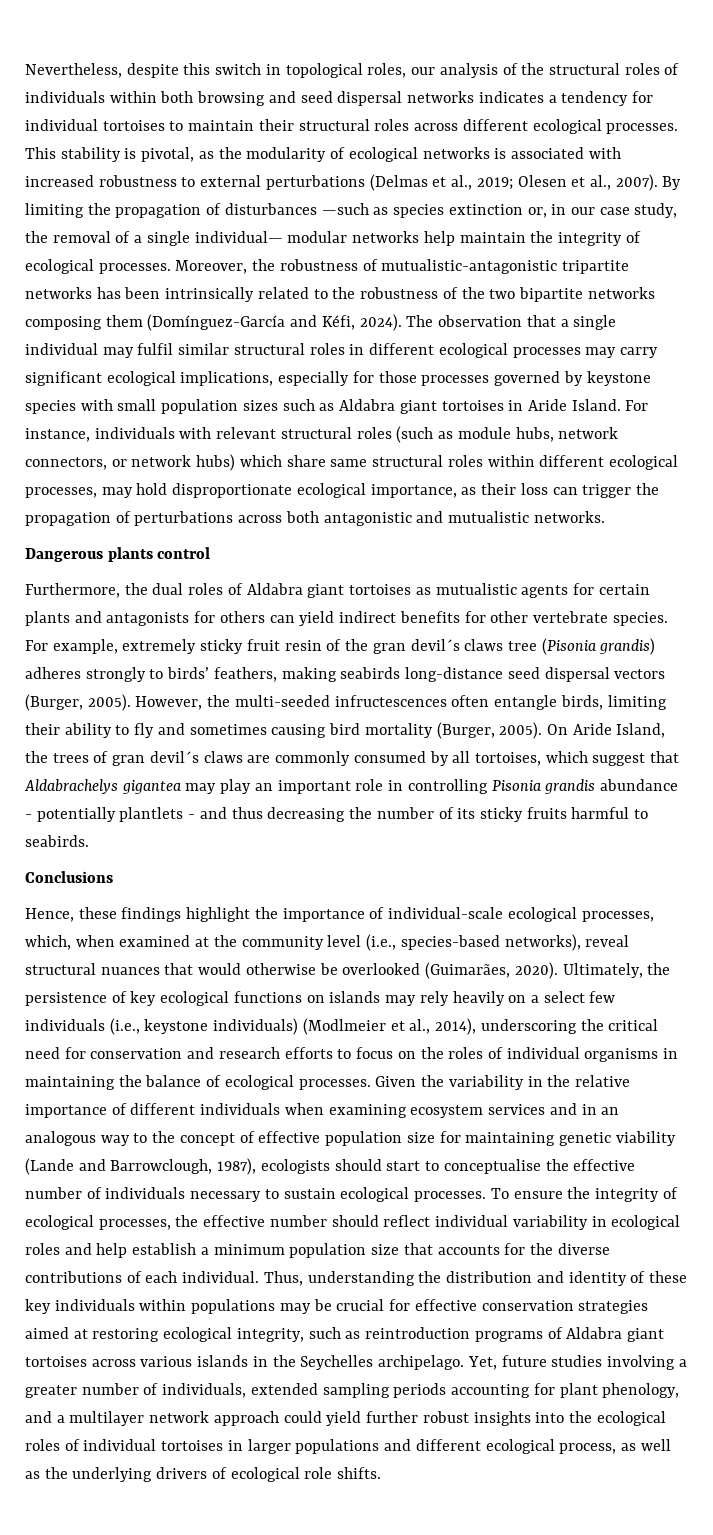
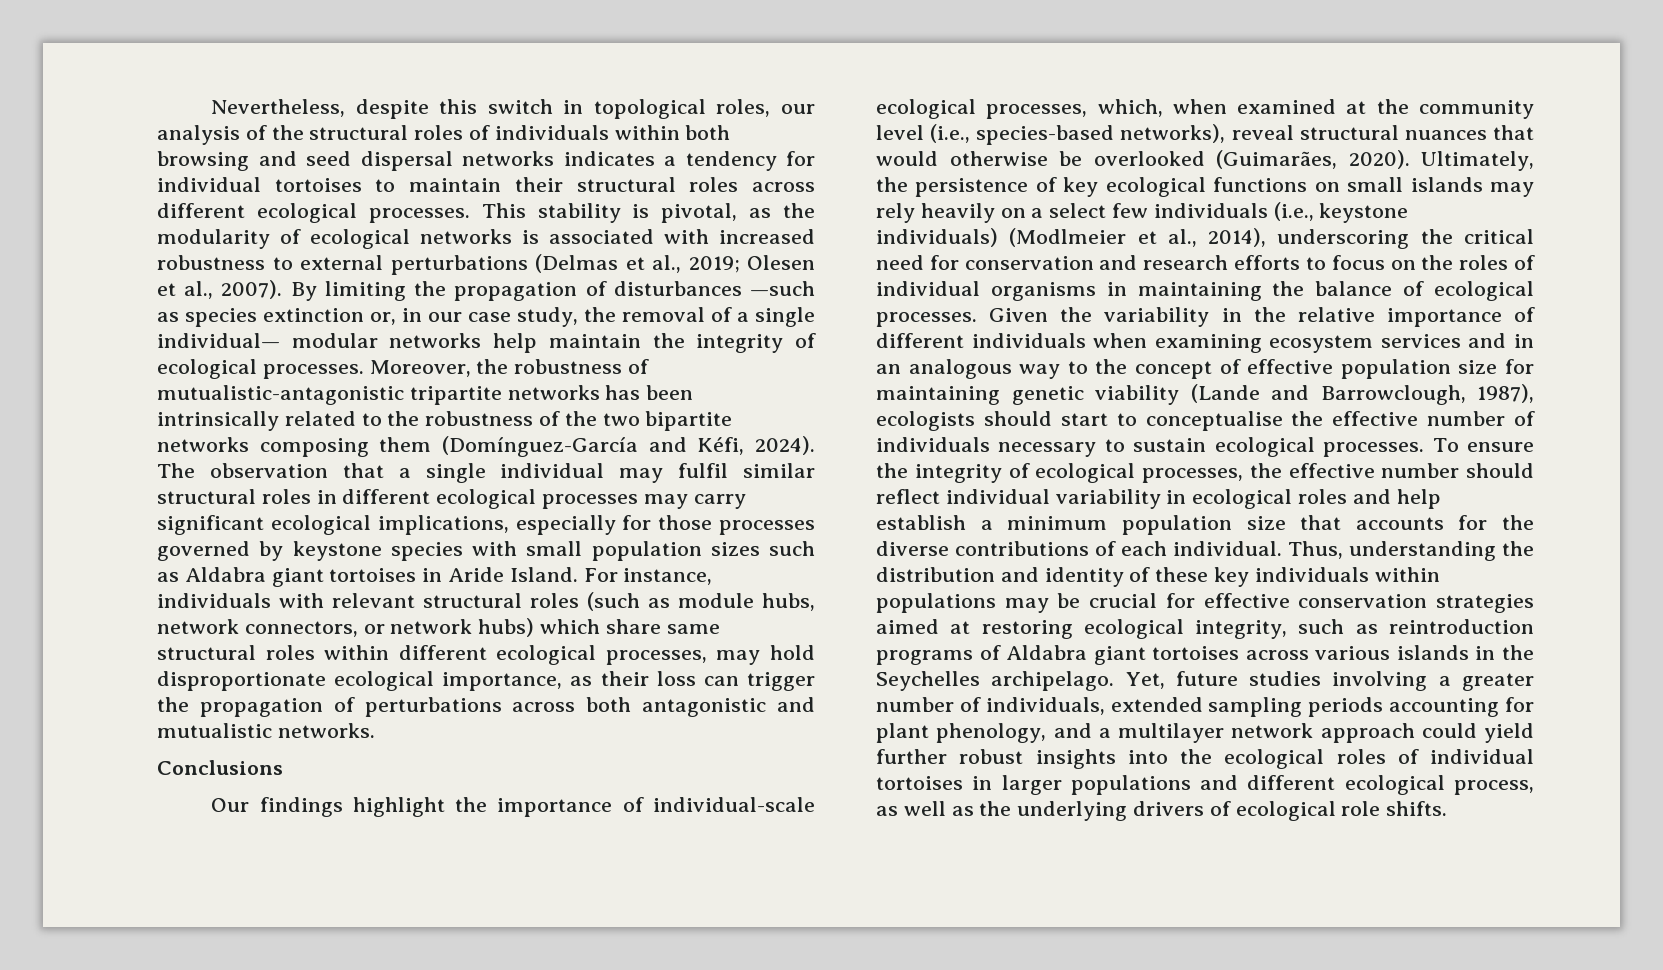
- Dangerous plants control
- Furthermore, the dual roles of Aldabra giant tortoises as mutualistic agents for certain plants and antagonists for others can yield indirect benefits for other vertebrate species. For example, extremely sticky fruit resin of the gran devil´s claws tree (Pisonia grandis) adheres strongly to birds’ feathers, making seabirds long-distance seed dispersal vectors (Burger, 2005). However, the multi-seeded infructescences often entangle birds, limiting their ability to fly and sometimes causing bird mortality (Burger, 2005). On Aride Island, the trees of gran devil´s claws are commonly consumed by all tortoises, which suggest that Aldabrachelys gigantea may play an important role in controlling Pisonia grandis abundance - potentially plantlets - and thus decreasing the number of its sticky fruits harmful to seabirds.
- Hence, these findings highlight the importance of individual-scale ecological processes, which, when examined at the community level (i.e., species-based networks), reveal structural nuances that would otherwise be overlooked (Guimarães, 2020).
+ Our findings highlight the importance of individual-scale ecological processes, which, when examined at the community level (i.e., species-based networks), reveal structural nuances that would otherwise be overlooked (Guimarães, 2020).
- Ultimately, the persistence of key ecological functions on islands may rely heavily on a select few individuals (i.e., keystone individuals) (Modlmeier et al., 2014), underscoring the critical need for conservation and research efforts to focus on the roles of individual organisms in maintaining the balance of ecological processes.
+ Ultimately, the persistence of key ecological functions on small islands may rely heavily on a select few individuals (i.e., keystone individuals) (Modlmeier et al., 2014), underscoring the critical need for conservation and research efforts to focus on the roles of individual organisms in maintaining the balance of ecological processes.

